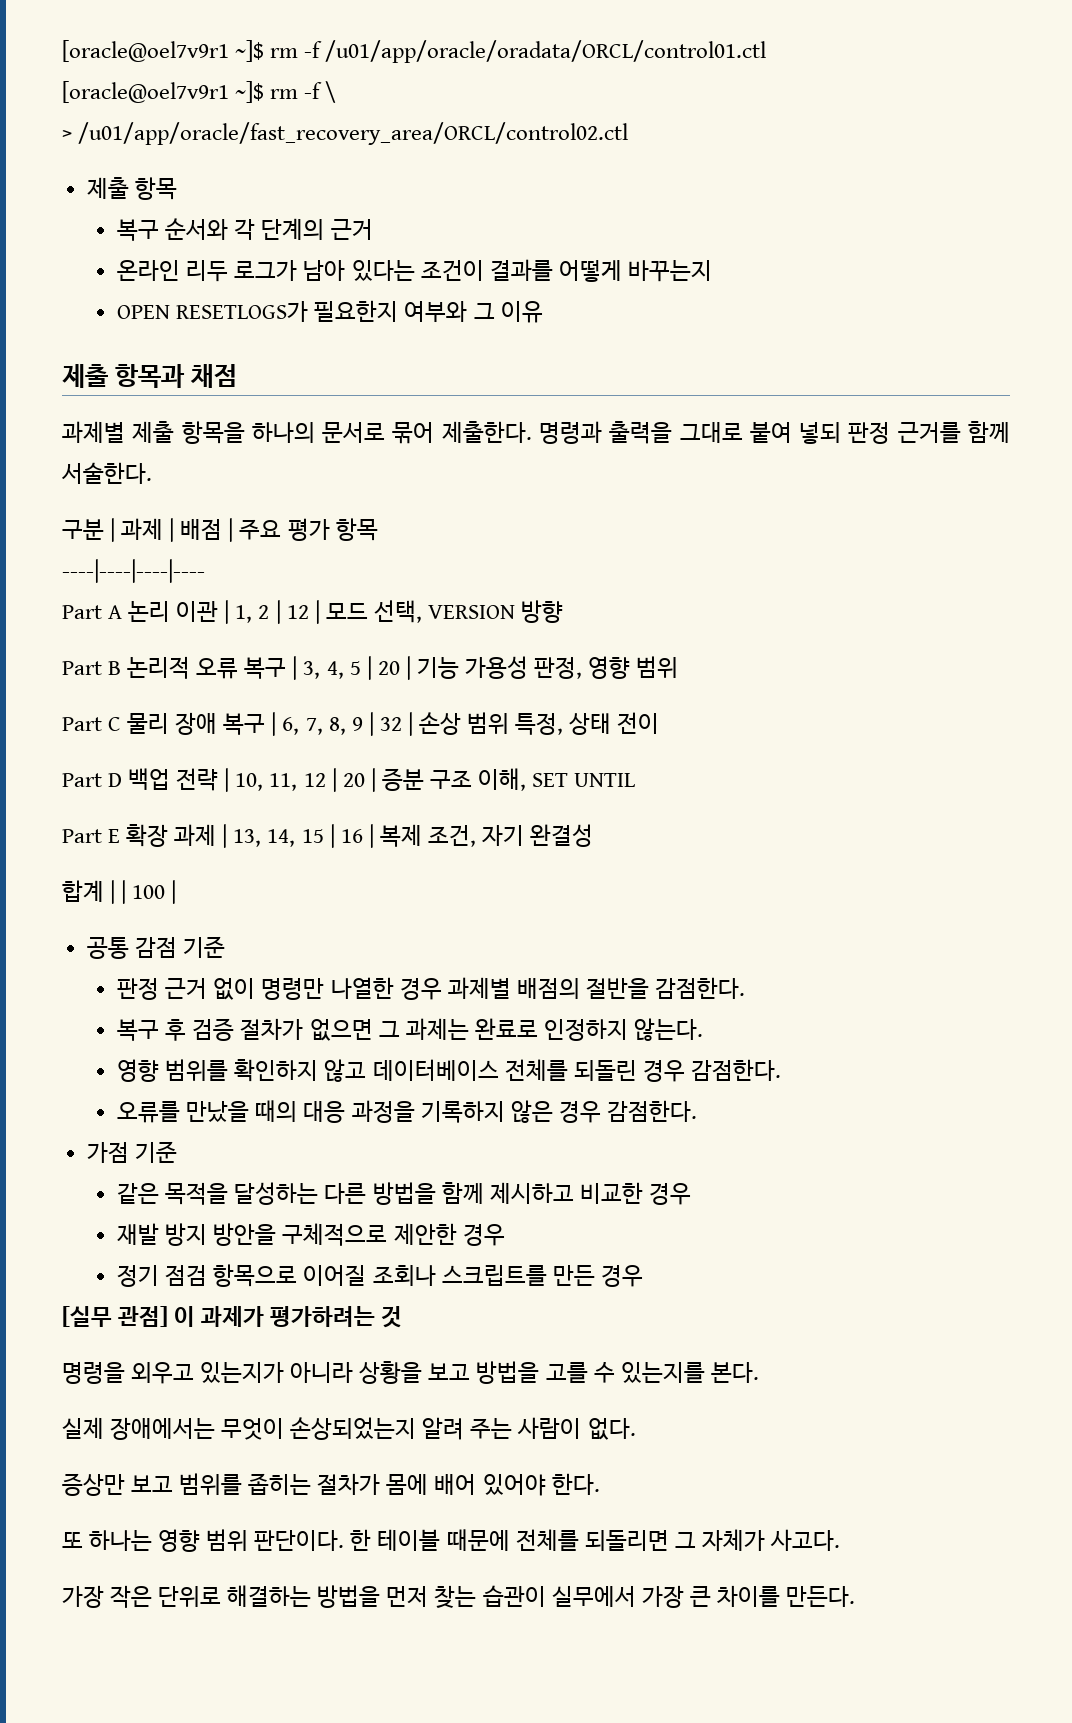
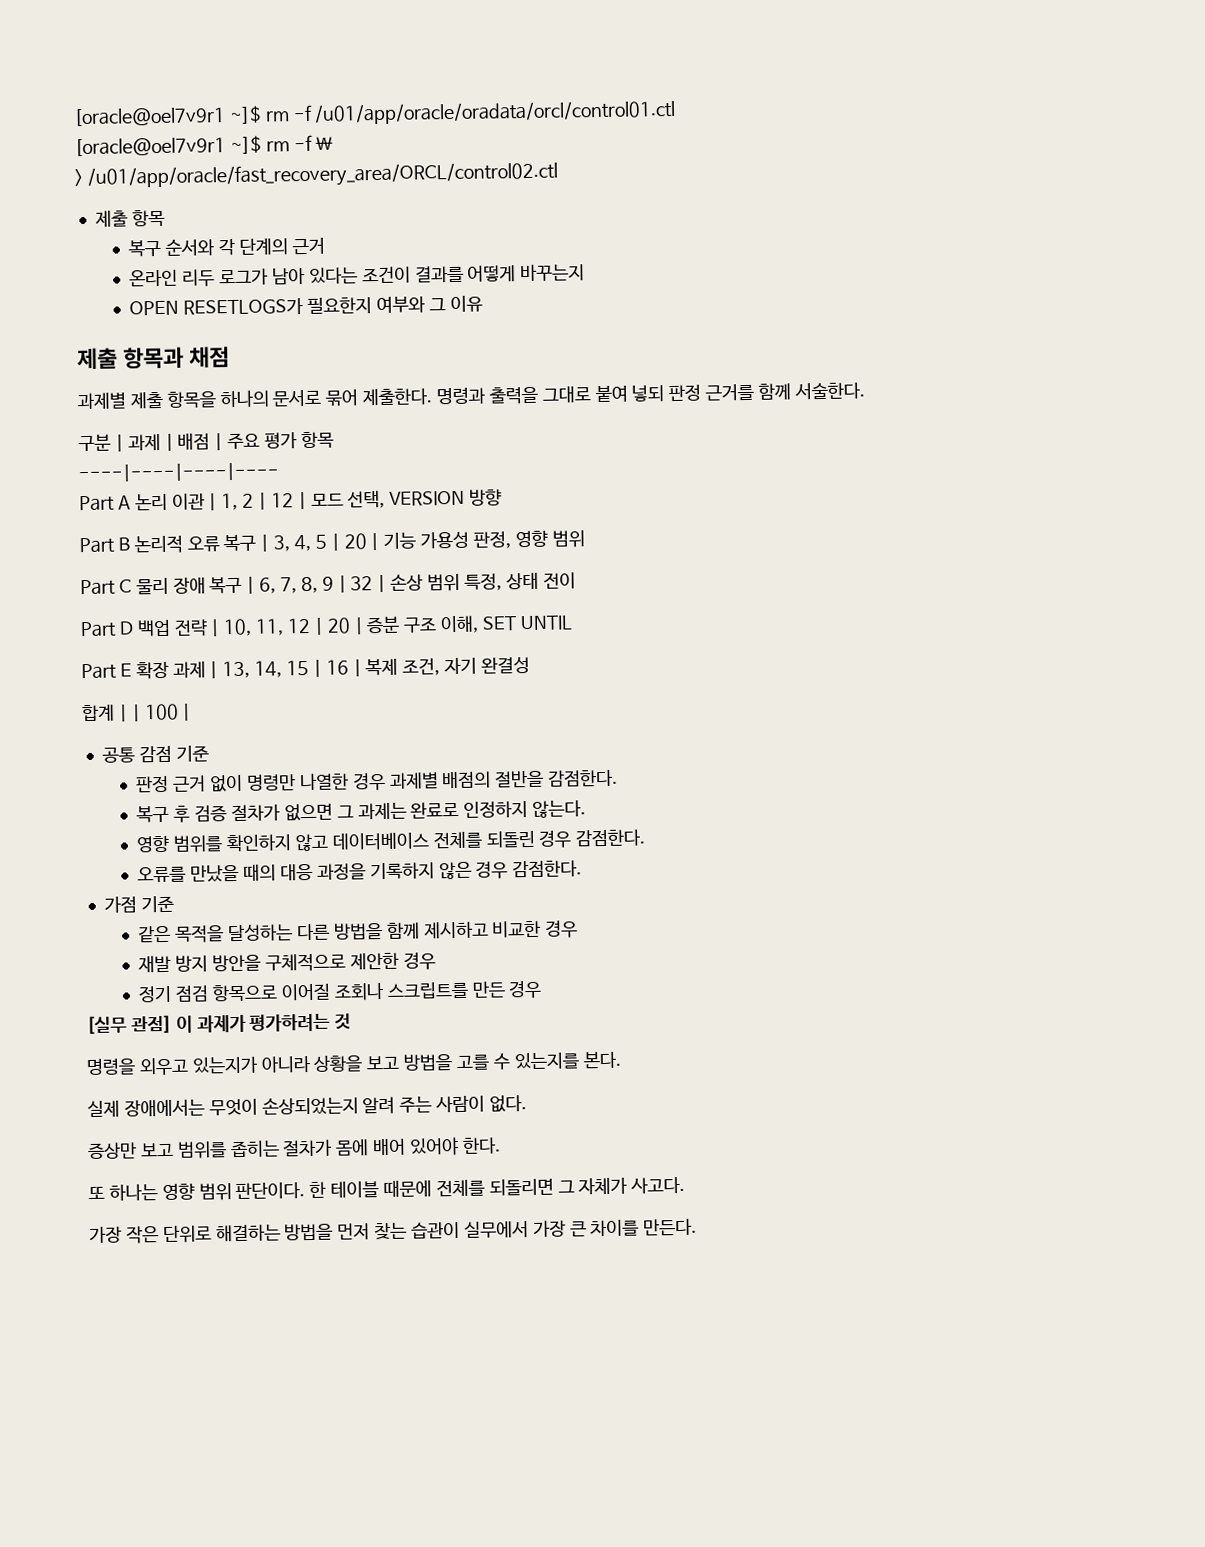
- [oracle@oel7v9r1 ~]$ rm -f /u01/app/oracle/oradata/ORCL/control01.ctl
+ [oracle@oel7v9r1 ~]$ rm -f /u01/app/oracle/oradata/orcl/control01.ctl

